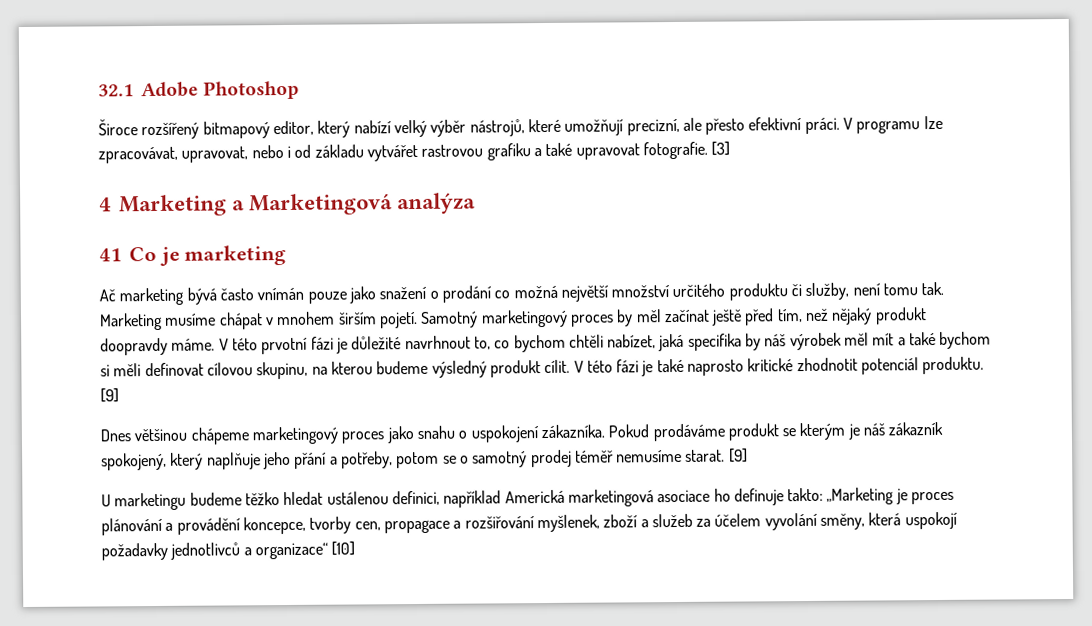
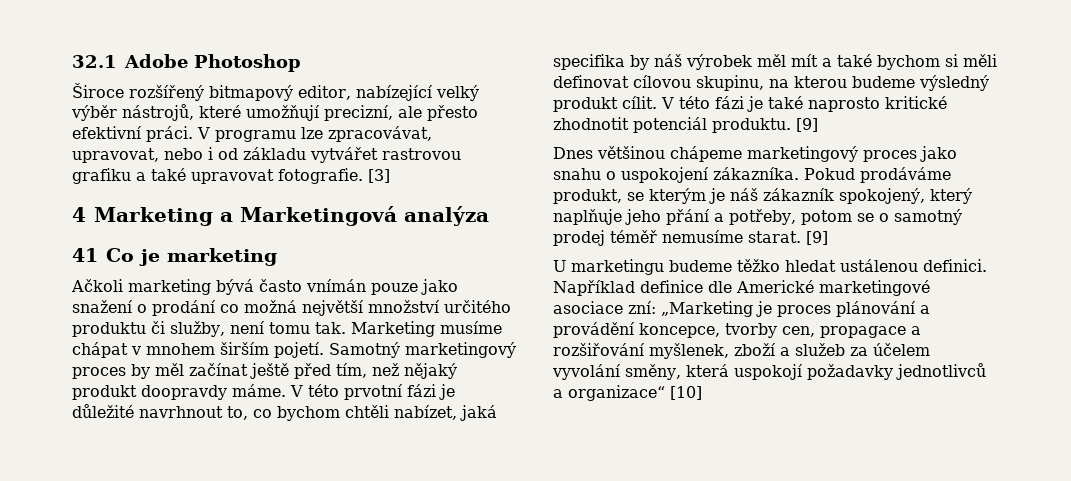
- Široce rozšířený bitmapový editor, který nabízí velký výběr nástrojů, které umožňují precizní, ale přesto efektivní práci.
+ Široce rozšířený bitmapový editor, nabízející velký výběr nástrojů, které umožňují precizní, ale přesto efektivní práci.
- Ač marketing bývá často vnímán pouze jako snažení o prodání co možná největší množství určitého produktu či služby, není tomu tak.
+ Ačkoli marketing bývá často vnímán pouze jako snažení o prodání co možná největší množství určitého produktu či služby, není tomu tak.
- Pokud prodáváme produkt se kterým je náš zákazník spokojený, který naplňuje jeho přání a potřeby, potom se o samotný prodej téměř nemusíme starat.
+ Pokud prodáváme produkt, se kterým je náš zákazník spokojený, který naplňuje jeho přání a potřeby, potom se o samotný prodej téměř nemusíme starat.
- U marketingu budeme těžko hledat ustálenou definici, například Americká marketingová asociace ho definuje takto: „Marketing je proces plánování a provádění koncepce, tvorby cen, propagace a rozšiřování myšlenek, zboží a služeb za účelem vyvolání směny, která uspokojí požadavky jednotlivců a organizace“ [10]
+ U marketingu budeme těžko hledat ustálenou definici. Například definice dle Americké marketingové asociace zní: „Marketing je proces plánování a provádění koncepce, tvorby cen, propagace a rozšiřování myšlenek, zboží a služeb za účelem vyvolání směny, která uspokojí požadavky jednotlivců a organizace“ [10]

